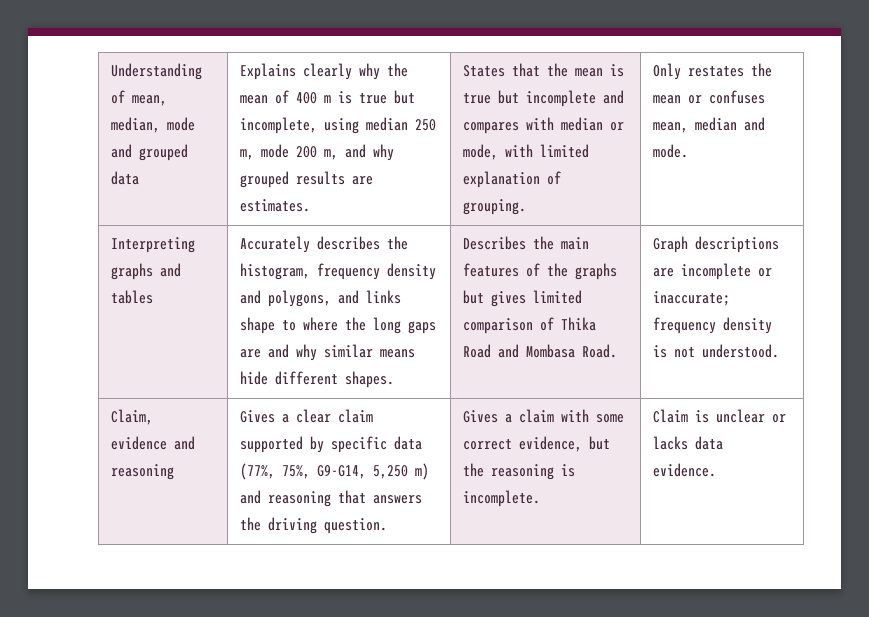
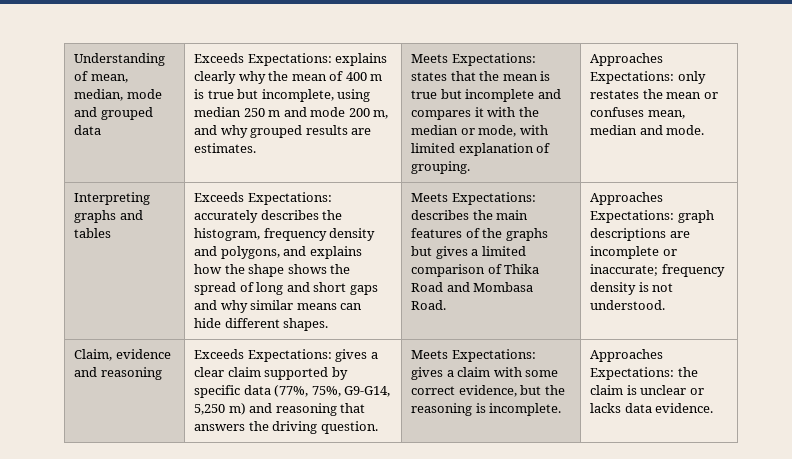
- Explains clearly why the mean of 400 m is true but incomplete, using median 250 m, mode 200 m, and why grouped results are estimates.
+ Exceeds Expectations: explains clearly why the mean of 400 m is true but incomplete, using median 250 m and mode 200 m, and why grouped results are estimates.
- States that the mean is true but incomplete and compares with median or mode, with limited explanation of grouping.
+ Meets Expectations: states that the mean is true but incomplete and compares it with the median or mode, with limited explanation of grouping.
- Only restates the mean or confuses mean, median and mode.
+ Approaches Expectations: only restates the mean or confuses mean, median and mode.
- Accurately describes the histogram, frequency density and polygons, and links shape to where the long gaps are and why similar means hide different shapes.
+ Exceeds Expectations: accurately describes the histogram, frequency density and polygons, and explains how the shape shows the spread of long and short gaps and why similar means can hide different shapes.
- Describes the main features of the graphs but gives limited comparison of Thika Road and Mombasa Road.
+ Meets Expectations: describes the main features of the graphs but gives a limited comparison of Thika Road and Mombasa Road.
- Graph descriptions are incomplete or inaccurate; frequency density is not understood.
+ Approaches Expectations: graph descriptions are incomplete or inaccurate; frequency density is not understood.
- Gives a clear claim supported by specific data (77%, 75%, G9-G14, 5,250 m) and reasoning that answers the driving question.
+ Exceeds Expectations: gives a clear claim supported by specific data (77%, 75%, G9-G14, 5,250 m) and reasoning that answers the driving question.
- Gives a claim with some correct evidence, but the reasoning is incomplete.
+ Meets Expectations: gives a claim with some correct evidence, but the reasoning is incomplete.
- Claim is unclear or lacks data evidence.
+ Approaches Expectations: the claim is unclear or lacks data evidence.

